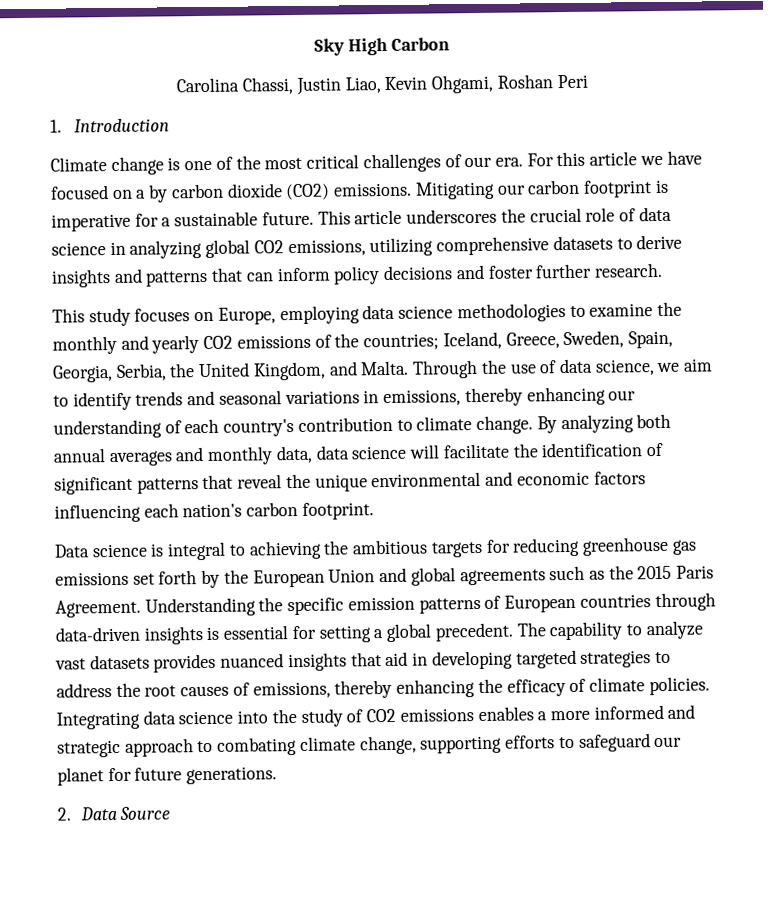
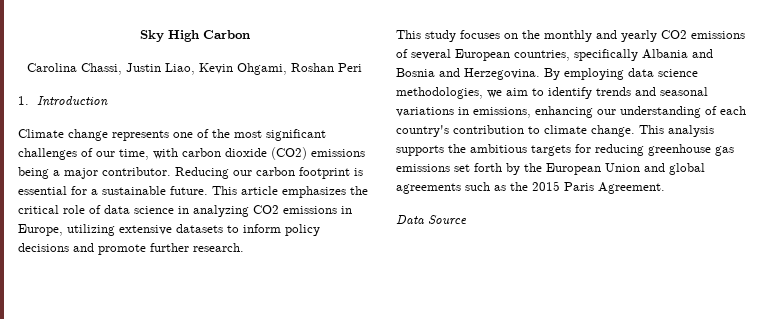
- Climate change is one of the most critical challenges of our era. For this article we have focused on a by carbon dioxide (CO2) emissions. Mitigating our carbon footprint is imperative for a sustainable future.
+ Climate change represents one of the most significant challenges of our time, with carbon dioxide (CO2) emissions being a major contributor. Reducing our carbon footprint is essential for a sustainable future.
- This article underscores the crucial role of data science in analyzing global CO2 emissions, utilizing comprehensive datasets to derive insights and patterns that can inform policy decisions and foster further research.
+ This article emphasizes the critical role of data science in analyzing CO2 emissions in Europe, utilizing extensive datasets to inform policy decisions and promote further research.
- This study focuses on Europe, employing data science methodologies to examine the monthly and yearly CO2 emissions of the countries; Iceland, Greece, Sweden, Spain, Georgia, Serbia, the United Kingdom, and Malta. Through the use of data science, we aim to identify trends and seasonal variations in emissions, thereby enhancing our understanding of each country's contribution to climate change.
+ This study focuses on the monthly and yearly CO2 emissions of several European countries, specifically Albania and Bosnia and Herzegovina. By employing data science methodologies, we aim to identify trends and seasonal variations in emissions, enhancing our understanding of each country's contribution to climate change.
- By analyzing both annual averages and monthly data, data science will facilitate the identification of significant patterns that reveal the unique environmental and economic factors influencing each nation's carbon footprint.
- Data science is integral to achieving the ambitious targets for reducing greenhouse gas emissions set forth by the European Union and global agreements such as the 2015 Paris Agreement. Understanding the specific emission patterns of European countries through data-driven insights is essential for setting a global precedent. The capability to analyze vast datasets provides nuanced insights that aid in developing targeted strategies to address the root causes of emissions, thereby enhancing the efficacy of climate policies. Integrating data science into the study of CO2 emissions enables a more informed and strategic approach to combating climate change, supporting efforts to safeguard our planet for future generations.
- 2. Data Source
+ This analysis supports the ambitious targets for reducing greenhouse gas emissions set forth by the European Union and global agreements such as the 2015 Paris Agreement.
+ Data Source

